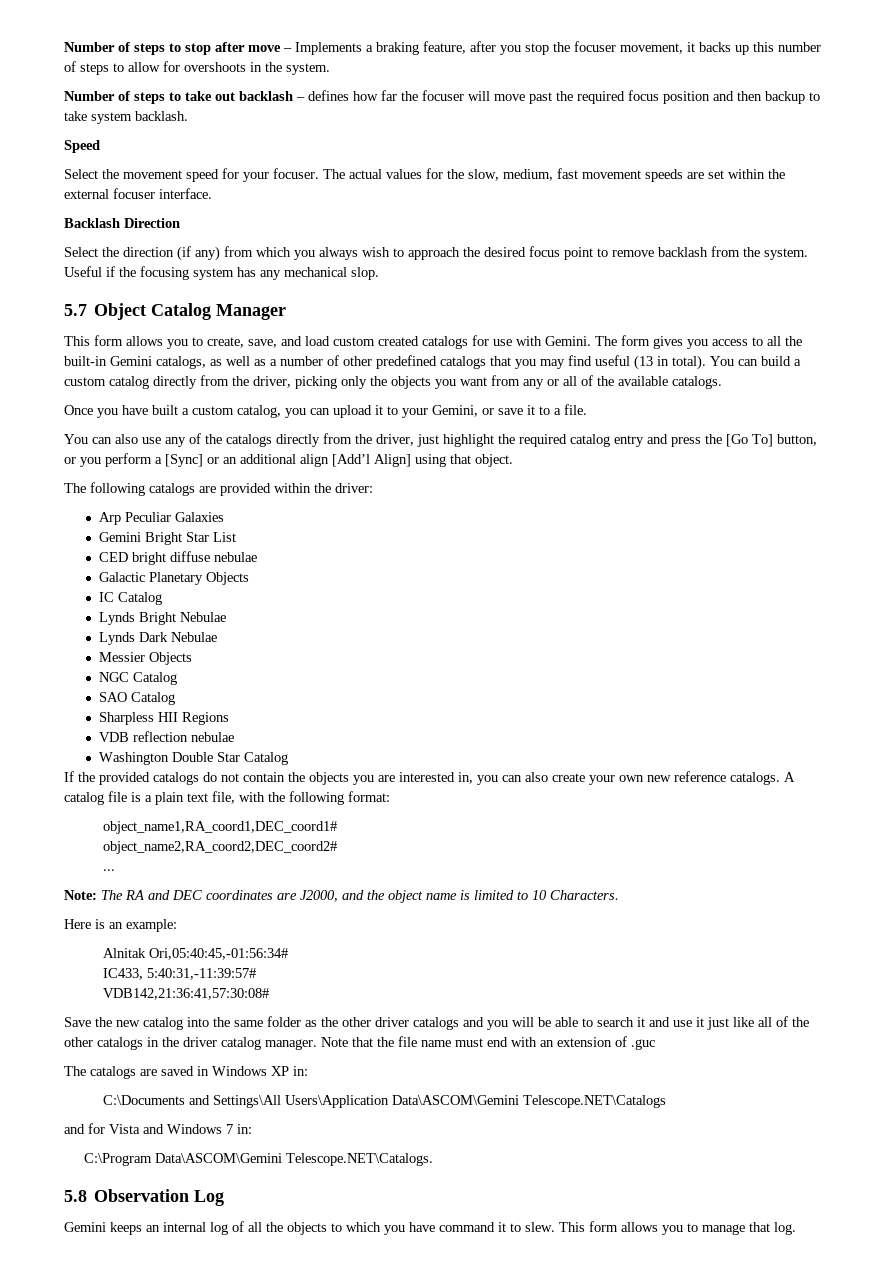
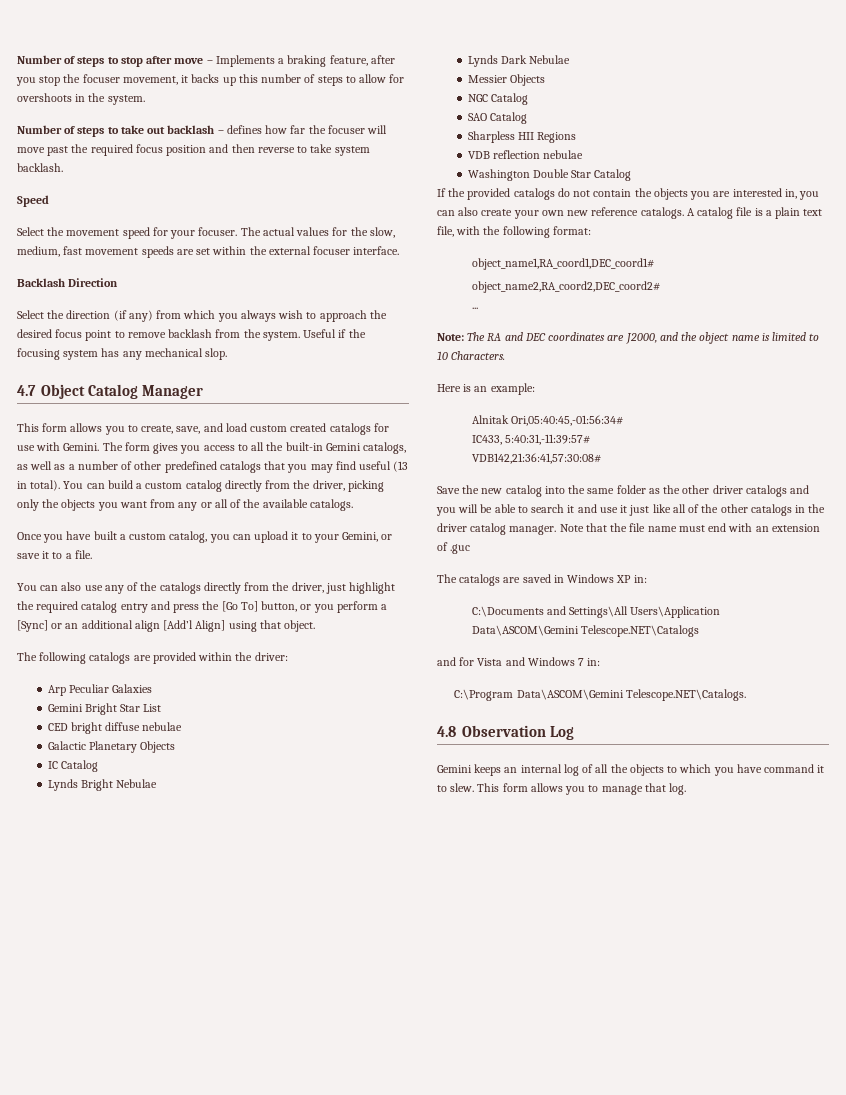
- Number of steps to take out backlash – defines how far the focuser will move past the required focus position and then backup to take system backlash.
+ Number of steps to take out backlash – defines how far the focuser will move past the required focus position and then reverse to take system backlash.
- 5.7 Object Catalog Manager
+ 4.7 Object Catalog Manager
- 5.8 Observation Log
+ 4.8 Observation Log

